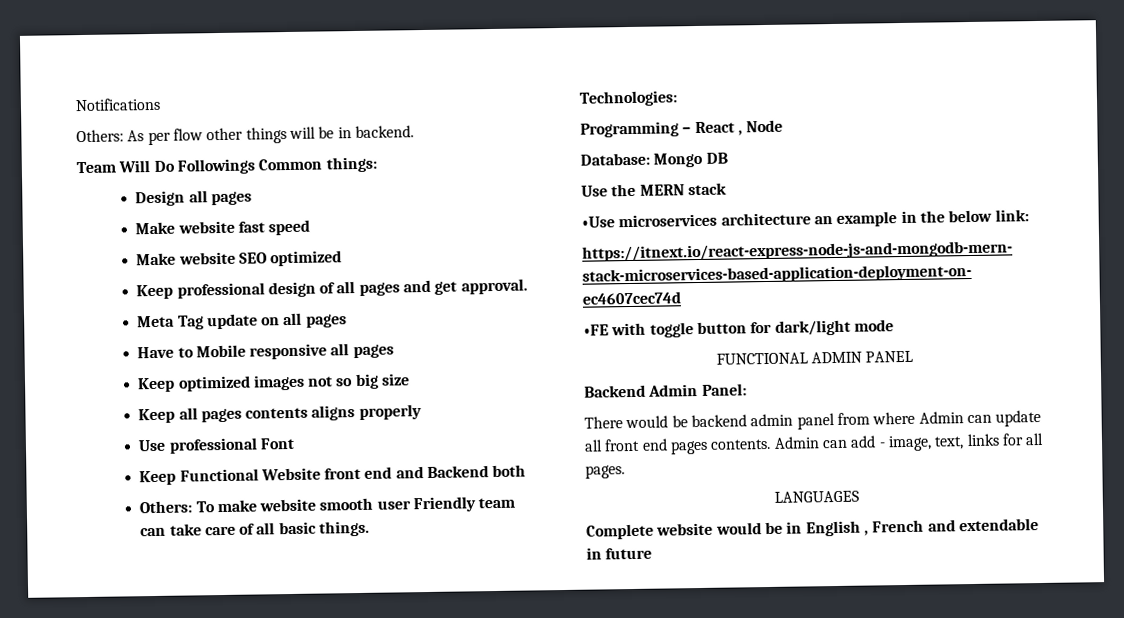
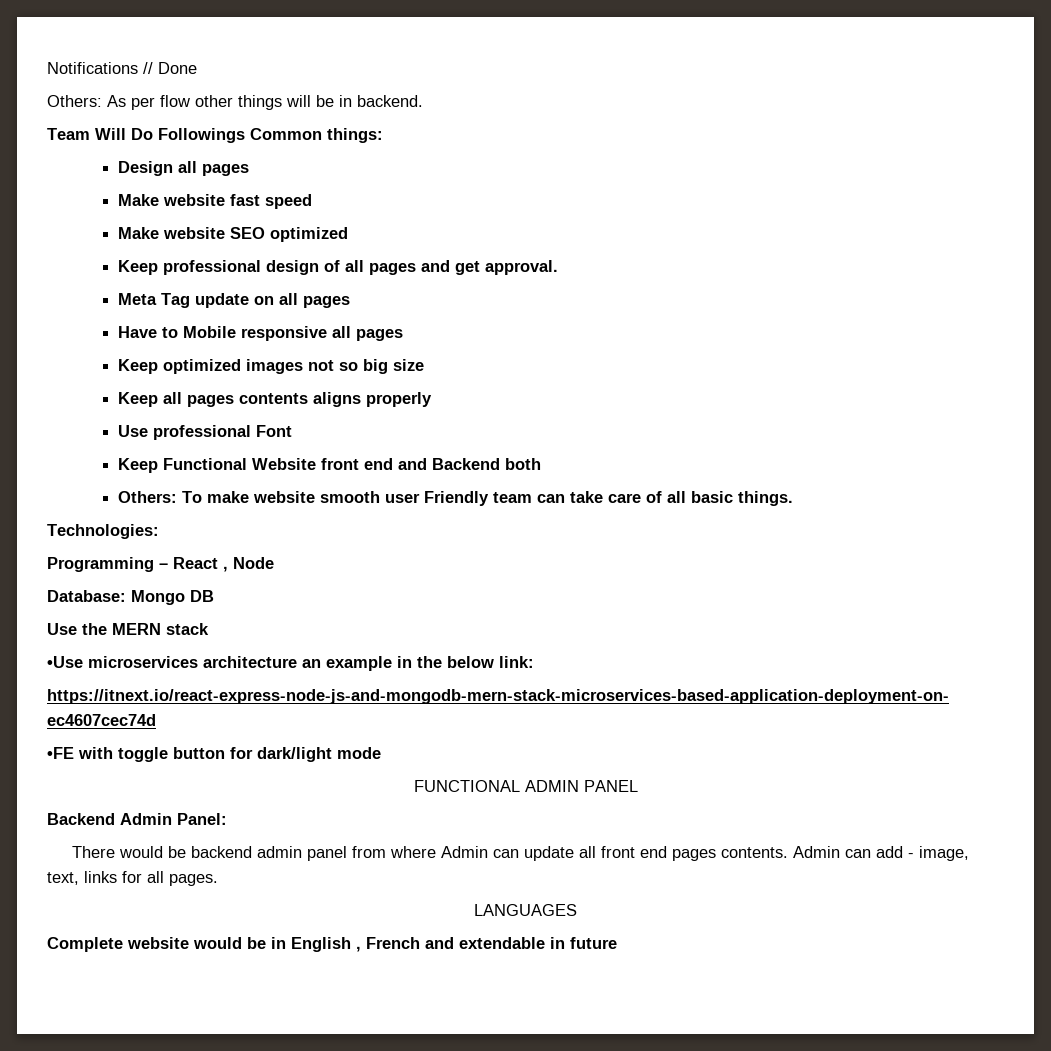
- Notifications
+ Notifications // Done

